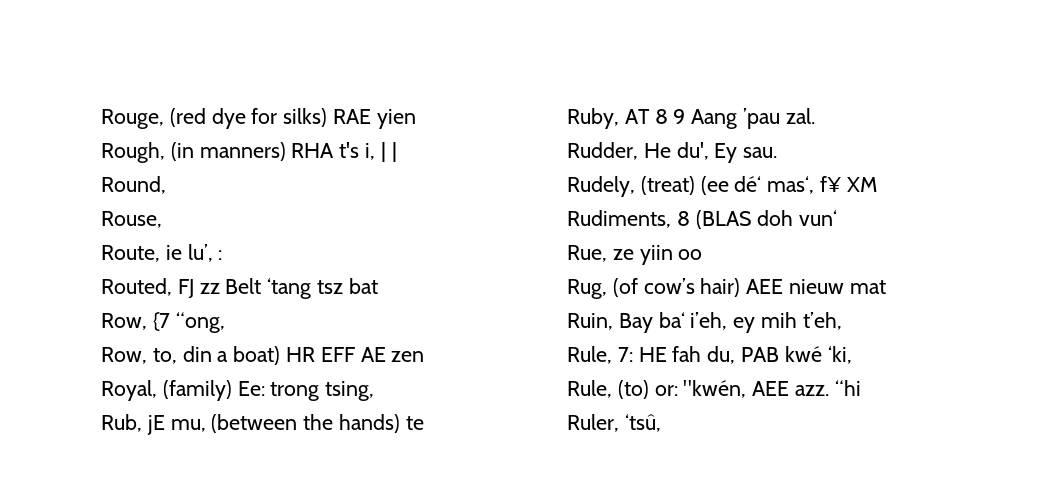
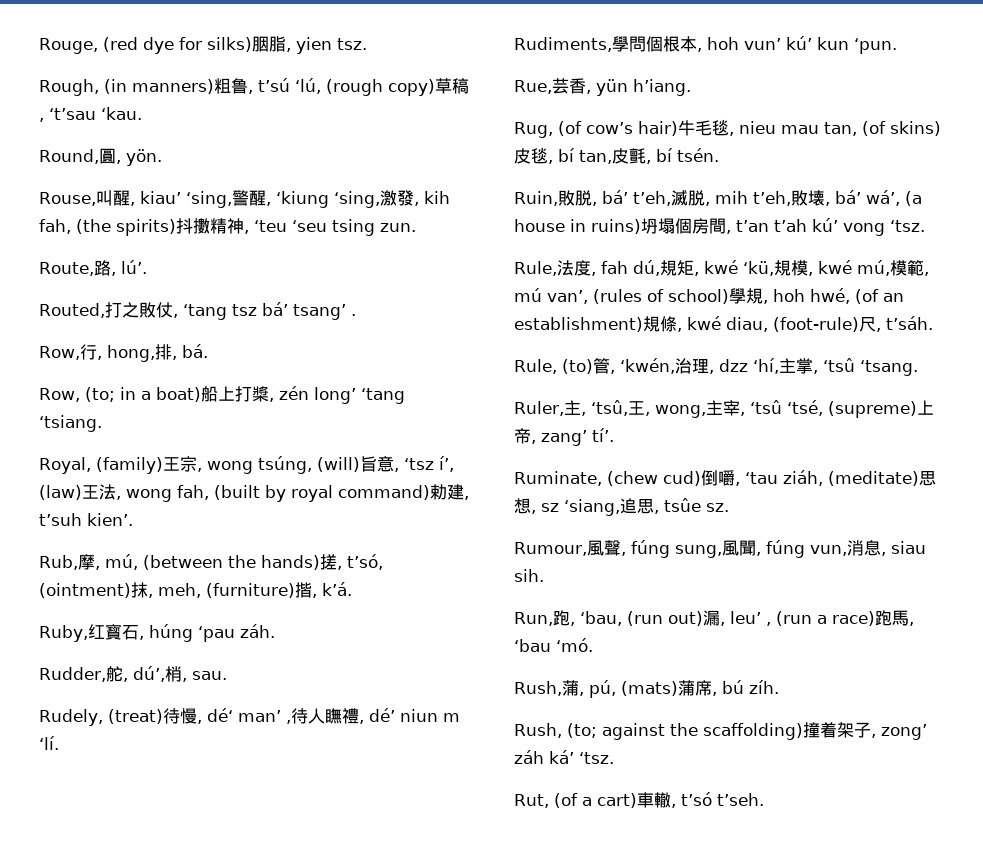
- Rouge, (red dye for silks) RAE yien
+ Rouge, (red dye for silks)胭脂, yien tsz.
- Rough, (in manners) RHA t's i, | |
+ Rough, (in manners)粗鲁, t’sú ‘lú, (rough copy)草稿, ‘t’sau ‘kau.
- Round,
+ Round,圓, yön.
- Rouse,
- Route, ie lu’, :
- Routed, FJ zz Belt ‘tang tsz bat
- Row, {7 “ong,
- Row, to, din a boat) HR EFF AE zen
- Royal, (family) Ee: trong tsing,
+ Rouse,叫醒, kiau’ ‘sing,警醒, ‘kiung ‘sing,激發, kih fah, (the spirits)抖擻精神, ‘teu ‘seu tsing zun.
+ Route,路, lú’.
+ Routed,打之敗仗, ‘tang tsz bá’ tsang’ .
+ Row,行, hong,排, bá.
+ Row, (to; in a boat)船上打槳, zén long’ ‘tang ‘tsiang.
+ Royal, (family)王宗, wong tsúng, (will)旨意, ‘tsz í’, (law)王法, wong fah, (built by royal command)勅建, t’suh kien’.
- Rub, jE mu, (between the hands) te
- Ruby, AT 8 9 Aang ’pau zal.
- Rudder, He du', Ey sau.
- Rudely, (treat) (ee dé‘ mas‘, f¥ XM
- Rudiments, 8 (BLAS doh vun‘
- Rue, ze yiin oo
- Rug, (of cow’s hair) AEE nieuw mat
- Ruin, Bay ba‘ i’eh, ey mih t’eh,
- Rule, 7: HE fah du, PAB kwé ‘ki,
- Rule, (to) or: "kwén, AEE azz. “hi
- Ruler, ‘tsû,
+ Rub,摩, mú, (between the hands)搓, t’só, (ointment)抹, meh, (furniture)揩, k’á.
+ Ruby,红寳石, húng ‘pau záh.
+ Rudder,舵, dú’,梢, sau.
+ Rudely, (treat)待慢, dé‘ man’ ,待人瞴禮, dé’ niun m ‘lí.
+ Rudiments,學問個根本, hoh vun’ kú’ kun ‘pun.
+ Rue,芸香, yün h’iang.
+ Rug, (of cow’s hair)牛毛毯, nieu mau tan, (of skins)皮毯, bí tan,皮氈, bí tsén.
+ Ruin,敗脱, bá’ t’eh,滅脱, mih t’eh,敗壊, bá’ wá’, (a house in ruins)坍塌個房間, t’an t’ah kú’ vong ‘tsz.
+ Rule,法度, fah dú,規矩, kwé ‘kü,規模, kwé mú,模範, mú van’, (rules of school)學規, hoh hwé, (of an establishment)規條, kwé diau, (foot-rule)尺, t’sáh.
+ Rule, (to)管, ‘kwén,治理, dzz ‘hí,主掌, ‘tsû ‘tsang.
+ Ruler,主, ‘tsû,王, wong,主宰, ‘tsû ‘tsé, (supreme)上帝, zang’ tí’.
+ Ruminate, (chew cud)倒嚼, ‘tau ziáh, (meditate)思想, sz ‘siang,追思, tsûe sz.
+ Rumour,風聲, fúng sung,風聞, fúng vun,消息, siau sih.
+ Run,跑, ‘bau, (run out)漏, leu’ , (run a race)跑馬, ‘bau ‘mó.
+ Rush,蒲, pú, (mats)蒲席, bú zíh.
+ Rush, (to; against the scaffolding)撞着架子, zong’ záh ká’ ‘tsz.
+ Rut, (of a cart)車轍, t’só t’seh.

